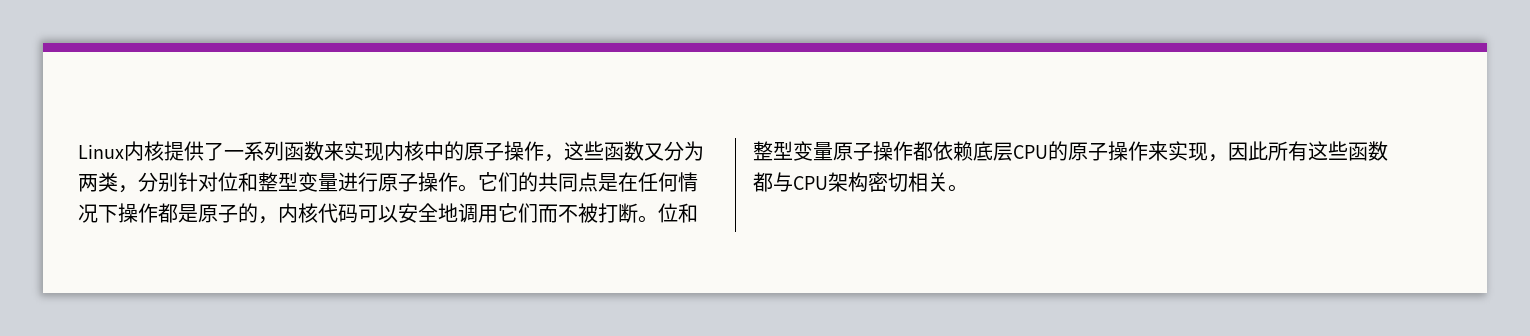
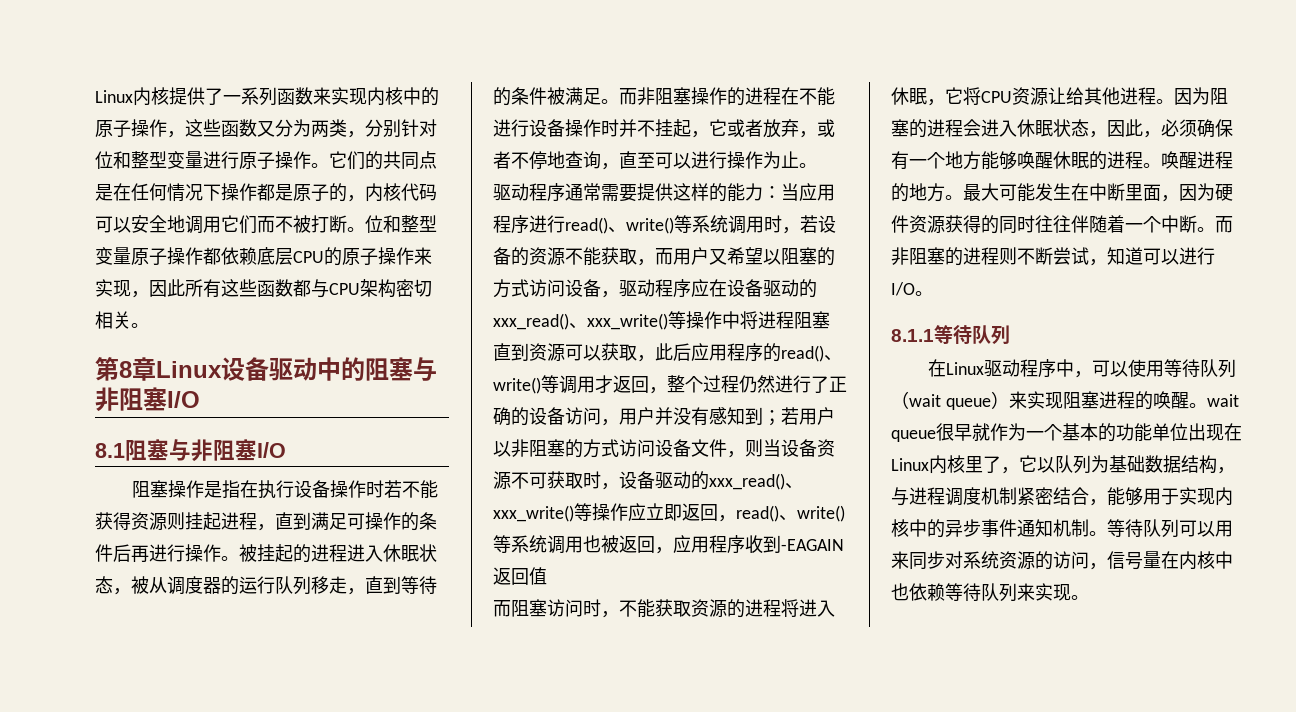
+ 第8章Linux设备驱动中的阻塞与非阻塞I/O
+ 8.1阻塞与非阻塞I/O
+ 阻塞操作是指在执行设备操作时若不能获得资源则挂起进程，直到满足可操作的条件后再进行操作。被挂起的进程进入休眠状态，被从调度器的运行队列移走，直到等待的条件被满足。而非阻塞操作的进程在不能进行设备操作时并不挂起，它或者放弃，或者不停地查询，直至可以进行操作为止。
+ 驱动程序通常需要提供这样的能力：当应用程序进行read()、write()等系统调用时，若设备的资源不能获取，而用户又希望以阻塞的方式访问设备，驱动程序应在设备驱动的xxx_read()、xxx_write()等操作中将进程阻塞直到资源可以获取，此后应用程序的read()、write()等调用才返回，整个过程仍然进行了正确的设备访问，用户并没有感知到；若用户以非阻塞的方式访问设备文件，则当设备资源不可获取时，设备驱动的xxx_read()、xxx_write()等操作应立即返回，read()、write()等系统调用也被返回，应用程序收到-EAGAIN返回值
+ 而阻塞访问时，不能获取资源的进程将进入休眠，它将CPU资源让给其他进程。因为阻塞的进程会进入休眠状态，因此，必须确保有一个地方能够唤醒休眠的进程。唤醒进程的地方。最大可能发生在中断里面，因为硬件资源获得的同时往往伴随着一个中断。而非阻塞的进程则不断尝试，知道可以进行I/O。
+ 8.1.1等待队列
+ 在Linux驱动程序中，可以使用等待队列（wait queue）来实现阻塞进程的唤醒。wait queue很早就作为一个基本的功能单位出现在Linux内核里了，它以队列为基础数据结构，与进程调度机制紧密结合，能够用于实现内核中的异步事件通知机制。等待队列可以用来同步对系统资源的访问，信号量在内核中也依赖等待队列来实现。

